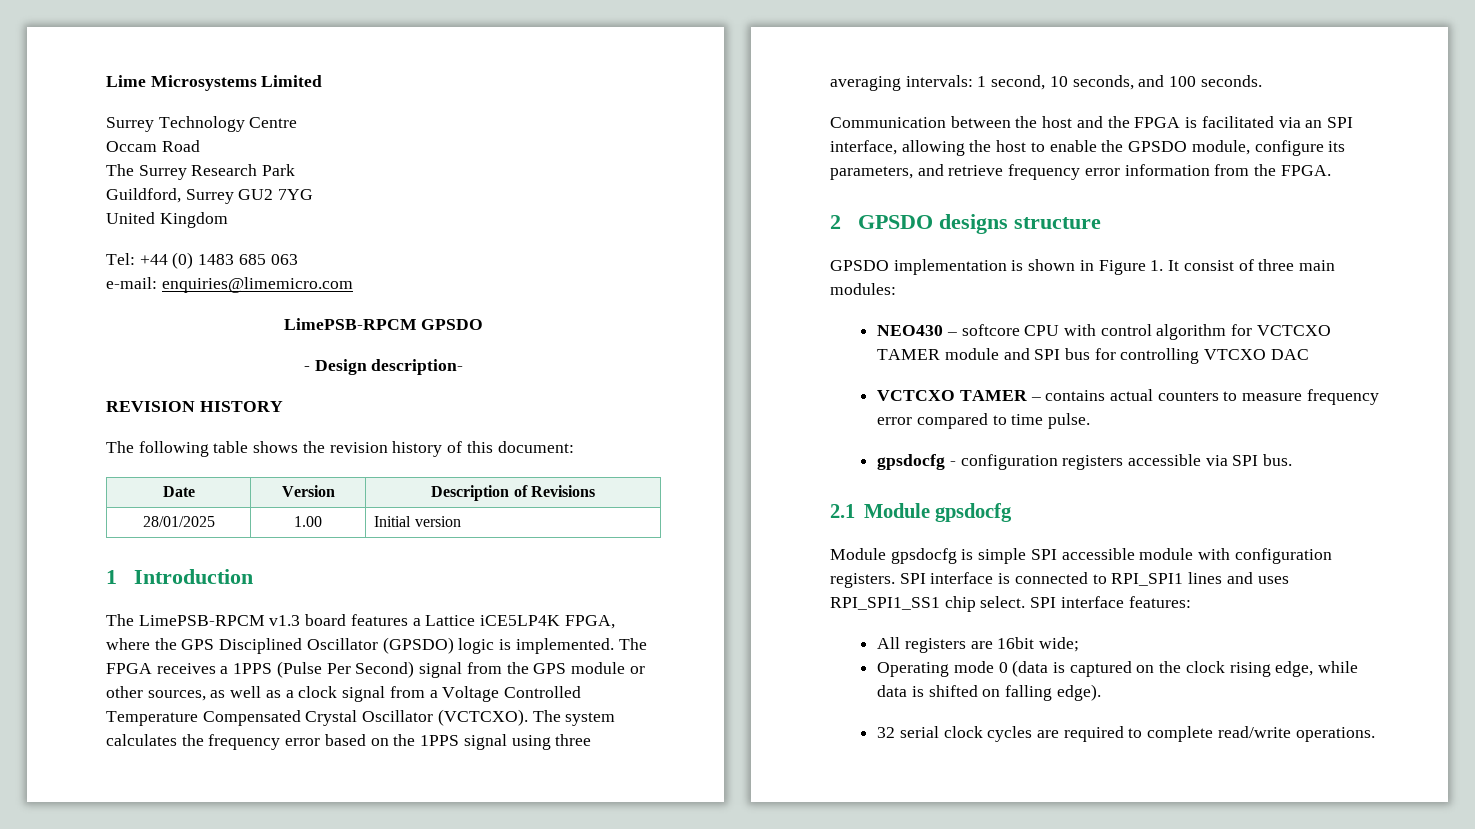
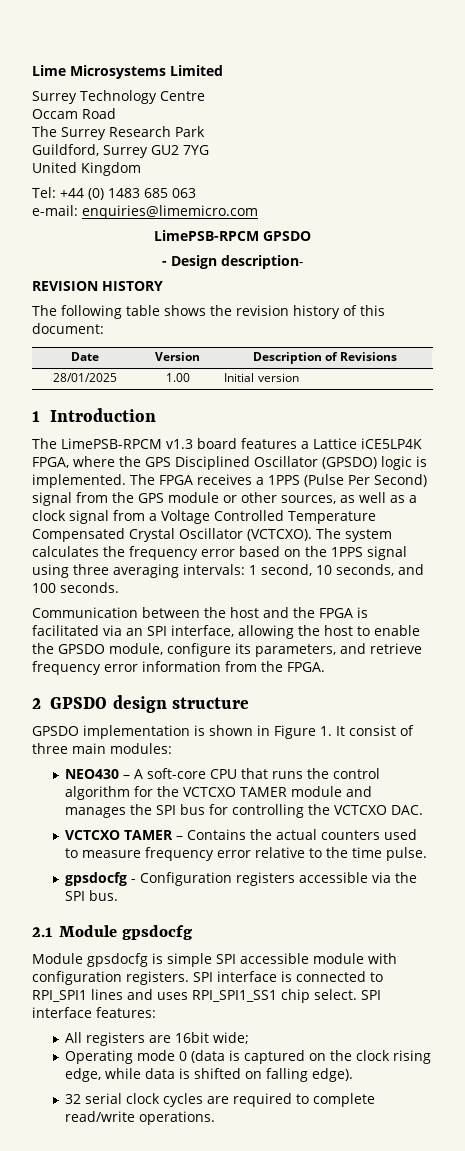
- 2 GPSDO designs structure
+ 2 GPSDO design structure
- NEO430 – softcore CPU with control algorithm for VCTCXO TAMER module and SPI bus for controlling VTCXO DAC
+ NEO430 – A soft-core CPU that runs the control algorithm for the VCTCXO TAMER module and manages the SPI bus for controlling the VCTCXO DAC.
- VCTCXO TAMER – contains actual counters to measure frequency error compared to time pulse.
+ VCTCXO TAMER – Contains the actual counters used to measure frequency error relative to the time pulse.
- gpsdocfg - configuration registers accessible via SPI bus.
+ gpsdocfg - Configuration registers accessible via the SPI bus.

